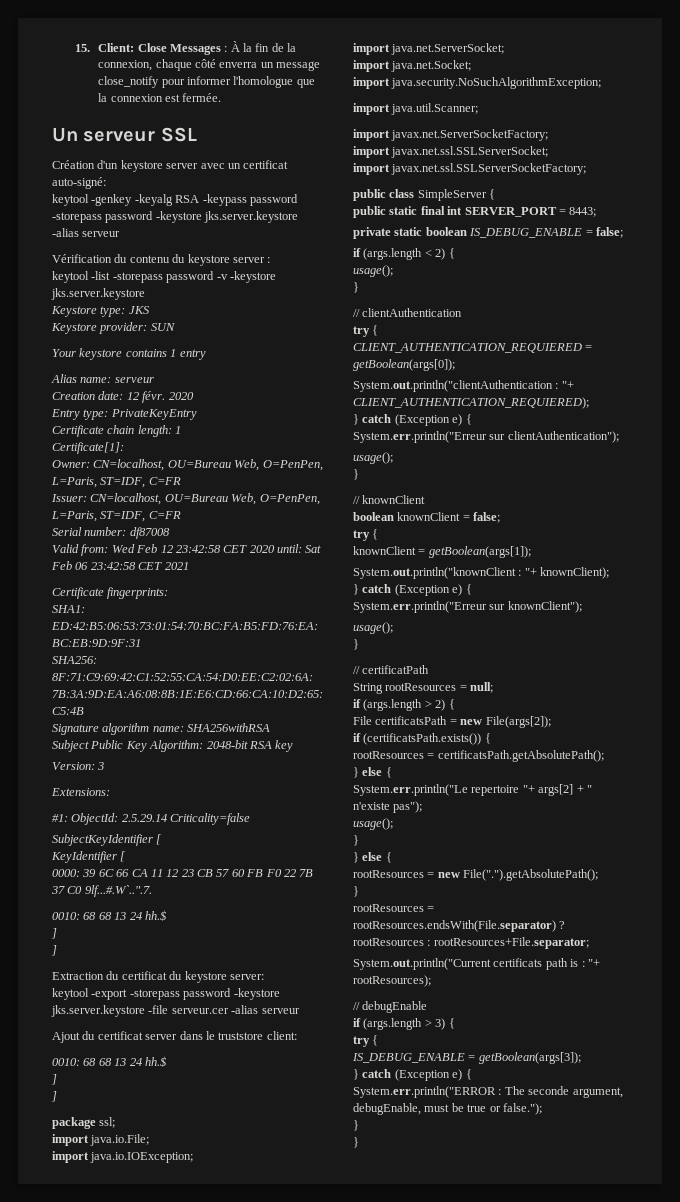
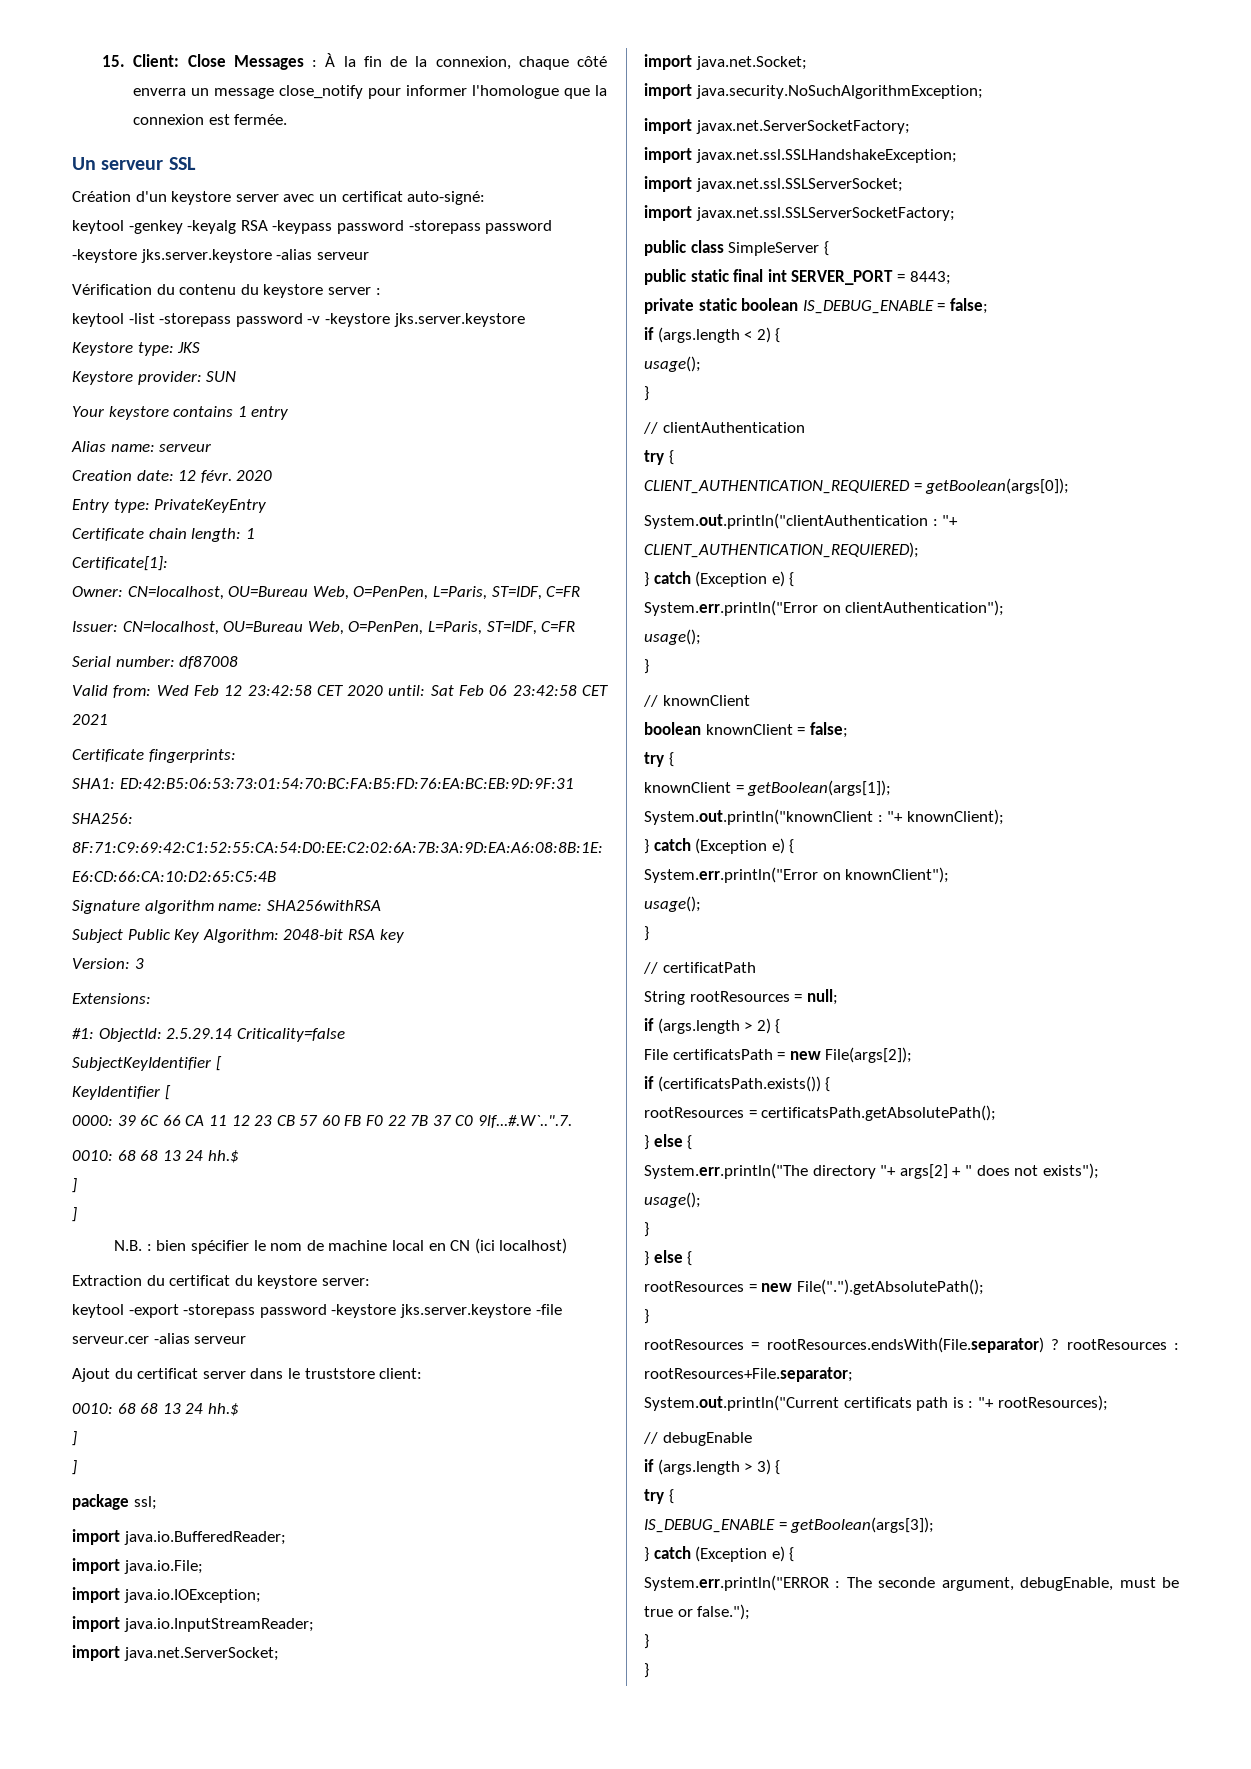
+ N.B. : bien spécifier le nom de machine local en CN (ici localhost)
+ import java.io.BufferedReader;
+ import java.io.InputStreamReader;
- import java.util.Scanner;
  import javax.net.ServerSocketFactory;
+ import javax.net.ssl.SSLHandshakeException;
- System.err.println("Erreur sur clientAuthentication");
+ System.err.println("Error on clientAuthentication");
- System.err.println("Erreur sur knownClient");
+ System.err.println("Error on knownClient");
- System.err.println("Le repertoire "+ args[2] + " n'existe pas");
+ System.err.println("The directory "+ args[2] + " does not exists");

